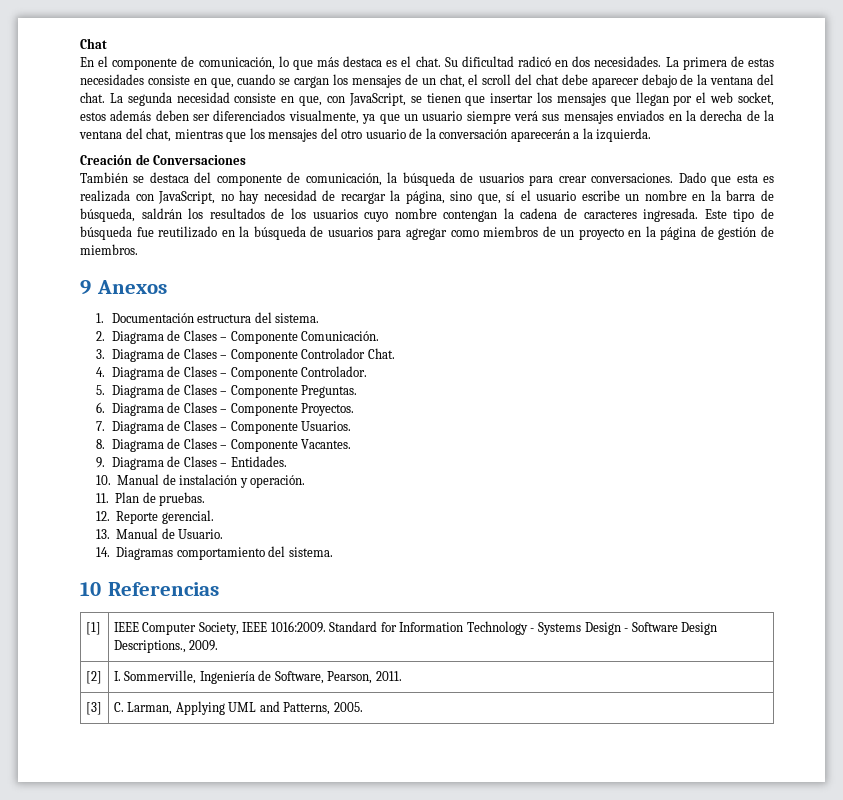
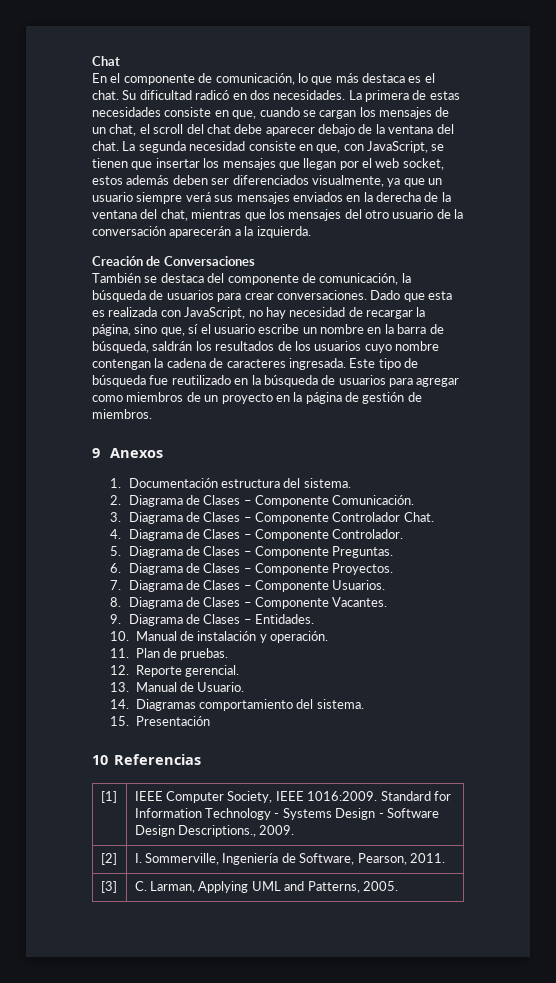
+ 15. Presentación

